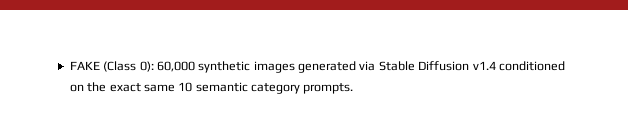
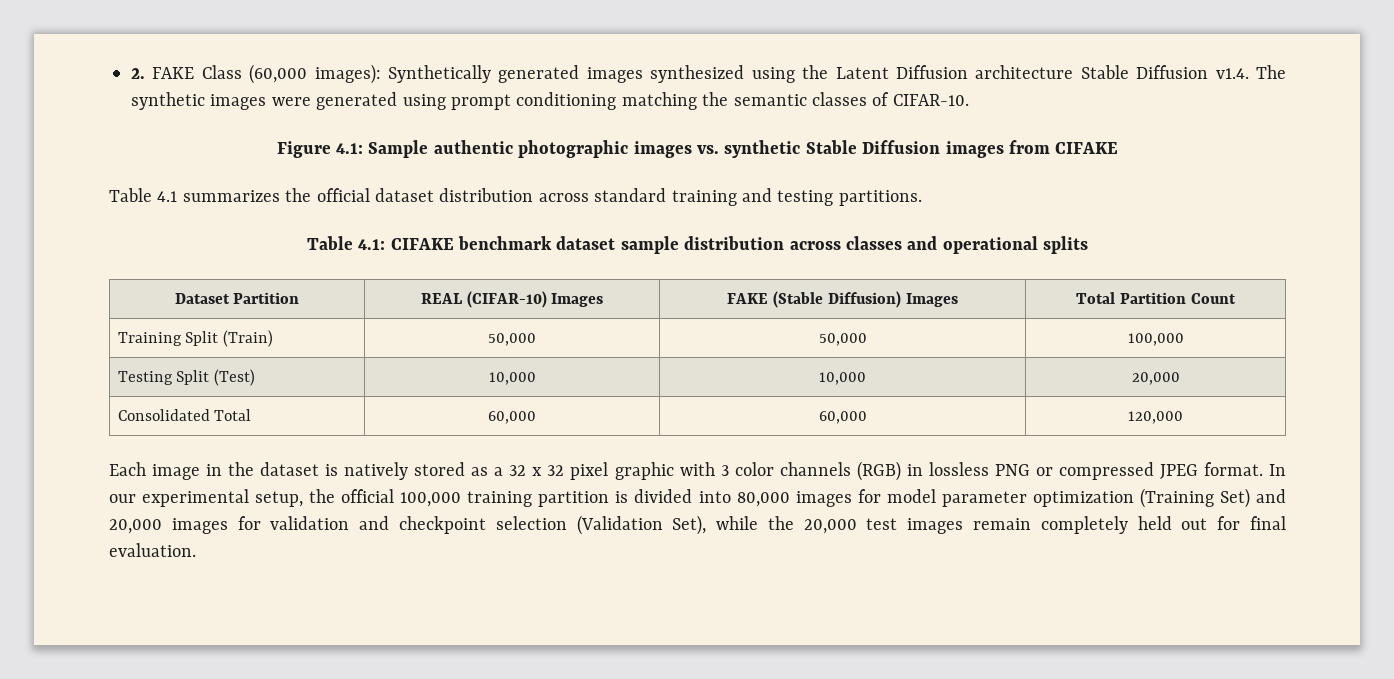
- FAKE (Class 0): 60,000 synthetic images generated via Stable Diffusion v1.4 conditioned on the exact same 10 semantic category prompts.
+ 2. FAKE Class (60,000 images): Synthetically generated images synthesized using the Latent Diffusion architecture Stable Diffusion v1.4. The synthetic images were generated using prompt conditioning matching the semantic classes of CIFAR-10.
+ Figure 4.1: Sample authentic photographic images vs. synthetic Stable Diffusion images from CIFAKE
+ Table 4.1 summarizes the official dataset distribution across standard training and testing partitions.
+ Table 4.1: CIFAKE benchmark dataset sample distribution across classes and operational splits
+ Dataset Partition | REAL (CIFAR-10) Images | FAKE (Stable Diffusion) Images | Total Partition Count
+ Training Split (Train) | 50,000 | 50,000 | 100,000
+ Testing Split (Test) | 10,000 | 10,000 | 20,000
+ Consolidated Total | 60,000 | 60,000 | 120,000
+ Each image in the dataset is natively stored as a 32 x 32 pixel graphic with 3 color channels (RGB) in lossless PNG or compressed JPEG format. In our experimental setup, the official 100,000 training partition is divided into 80,000 images for model parameter optimization (Training Set) and 20,000 images for validation and checkpoint selection (Validation Set), while the 20,000 test images remain completely held out for final evaluation.

